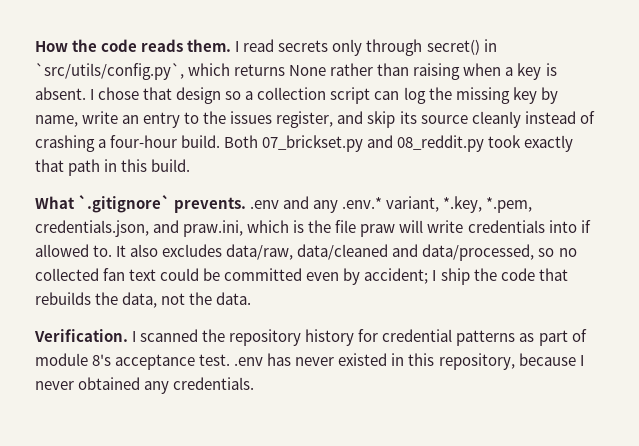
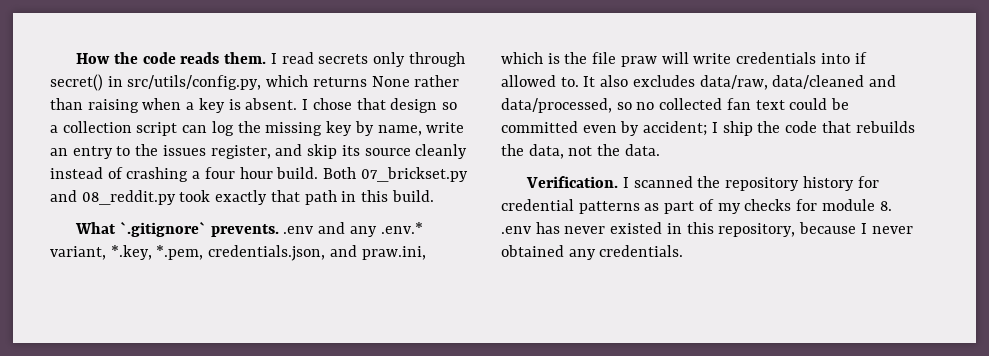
- I read secrets only through secret() in `src/utils/config.py`, which returns None rather than raising when a key is absent.
+ I read secrets only through secret() in src/utils/config.py, which returns None rather than raising when a key is absent.
- I chose that design so a collection script can log the missing key by name, write an entry to the issues register, and skip its source cleanly instead of crashing a four-hour build.
+ I chose that design so a collection script can log the missing key by name, write an entry to the issues register, and skip its source cleanly instead of crashing a four hour build.
- I scanned the repository history for credential patterns as part of module 8's acceptance test. .env has never existed in this repository, because I never obtained any credentials.
+ I scanned the repository history for credential patterns as part of my checks for module 8. .env has never existed in this repository, because I never obtained any credentials.

